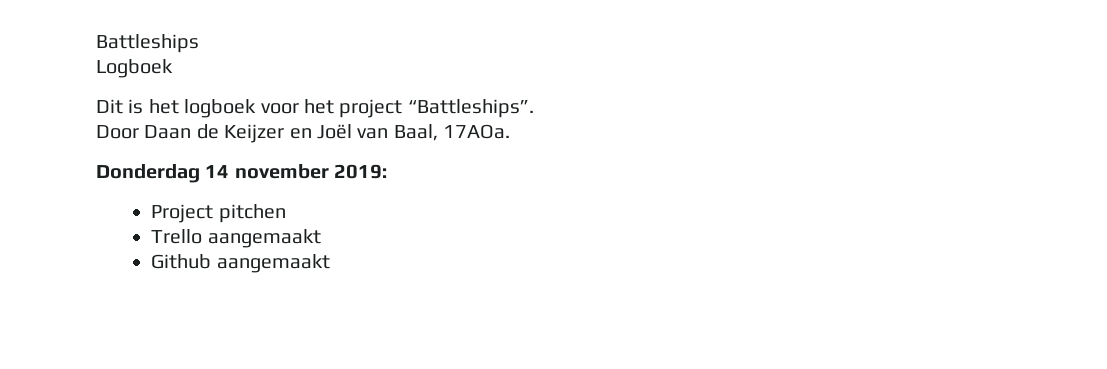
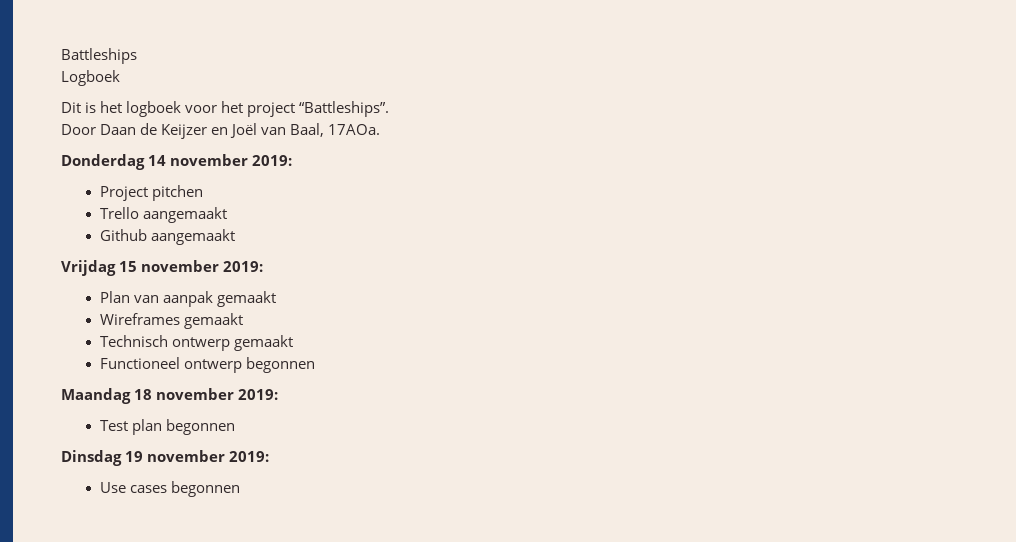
+ Vrijdag 15 november 2019:
+ Plan van aanpak gemaakt
+ Wireframes gemaakt
+ Technisch ontwerp gemaakt
+ Functioneel ontwerp begonnen
+ Maandag 18 november 2019:
+ Test plan begonnen
+ Dinsdag 19 november 2019:
+ Use cases begonnen

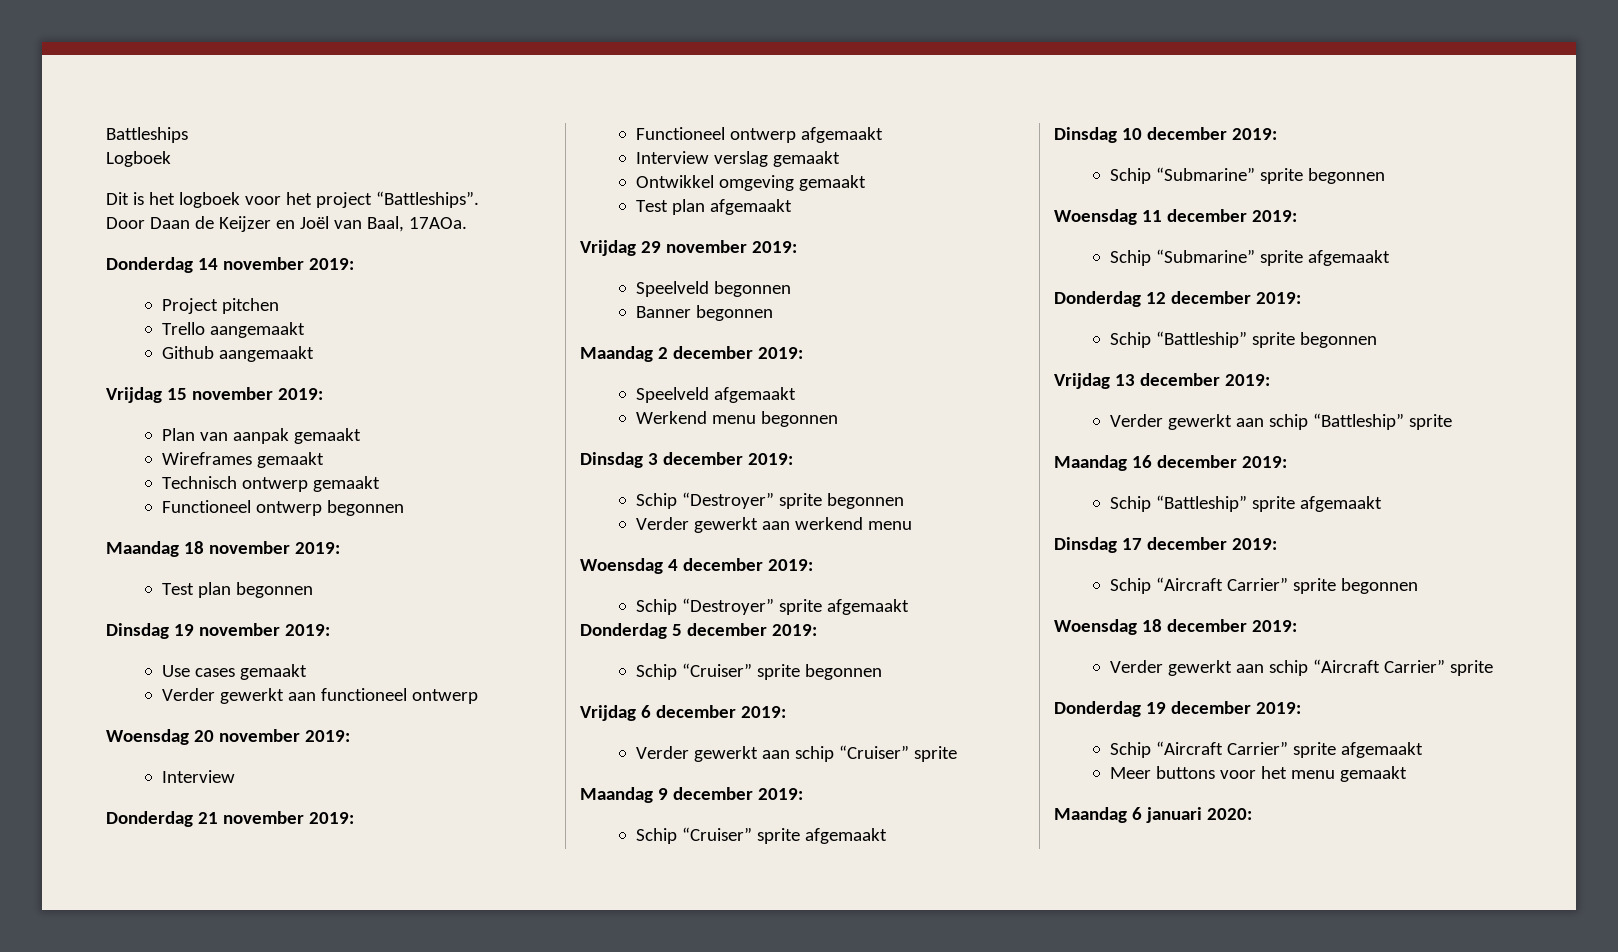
- Use cases begonnen
+ Use cases gemaakt
+ Verder gewerkt aan functioneel ontwerp
+ Woensdag 20 november 2019:
+ Interview
+ Donderdag 21 november 2019:
+ Functioneel ontwerp afgemaakt
+ Interview verslag gemaakt
+ Ontwikkel omgeving gemaakt
+ Test plan afgemaakt
+ Vrijdag 29 november 2019:
+ Speelveld begonnen
+ Banner begonnen
+ Maandag 2 december 2019:
+ Speelveld afgemaakt
+ Werkend menu begonnen
+ Dinsdag 3 december 2019:
+ Schip “Destroyer” sprite begonnen
+ Verder gewerkt aan werkend menu
+ Woensdag 4 december 2019:
+ Schip “Destroyer” sprite afgemaakt
+ Donderdag 5 december 2019:
+ Schip “Cruiser” sprite begonnen
+ Vrijdag 6 december 2019:
+ Verder gewerkt aan schip “Cruiser” sprite
+ Maandag 9 december 2019:
+ Schip “Cruiser” sprite afgemaakt
+ Dinsdag 10 december 2019:
+ Schip “Submarine” sprite begonnen
+ Woensdag 11 december 2019:
+ Schip “Submarine” sprite afgemaakt
+ Donderdag 12 december 2019:
+ Schip “Battleship” sprite begonnen
+ Vrijdag 13 december 2019:
+ Verder gewerkt aan schip “Battleship” sprite
+ Maandag 16 december 2019:
+ Schip “Battleship” sprite afgemaakt
+ Dinsdag 17 december 2019:
+ Schip “Aircraft Carrier” sprite begonnen
+ Woensdag 18 december 2019:
+ Verder gewerkt aan schip “Aircraft Carrier” sprite
+ Donderdag 19 december 2019:
+ Schip “Aircraft Carrier” sprite afgemaakt
+ Meer buttons voor het menu gemaakt
+ Maandag 6 januari 2020:

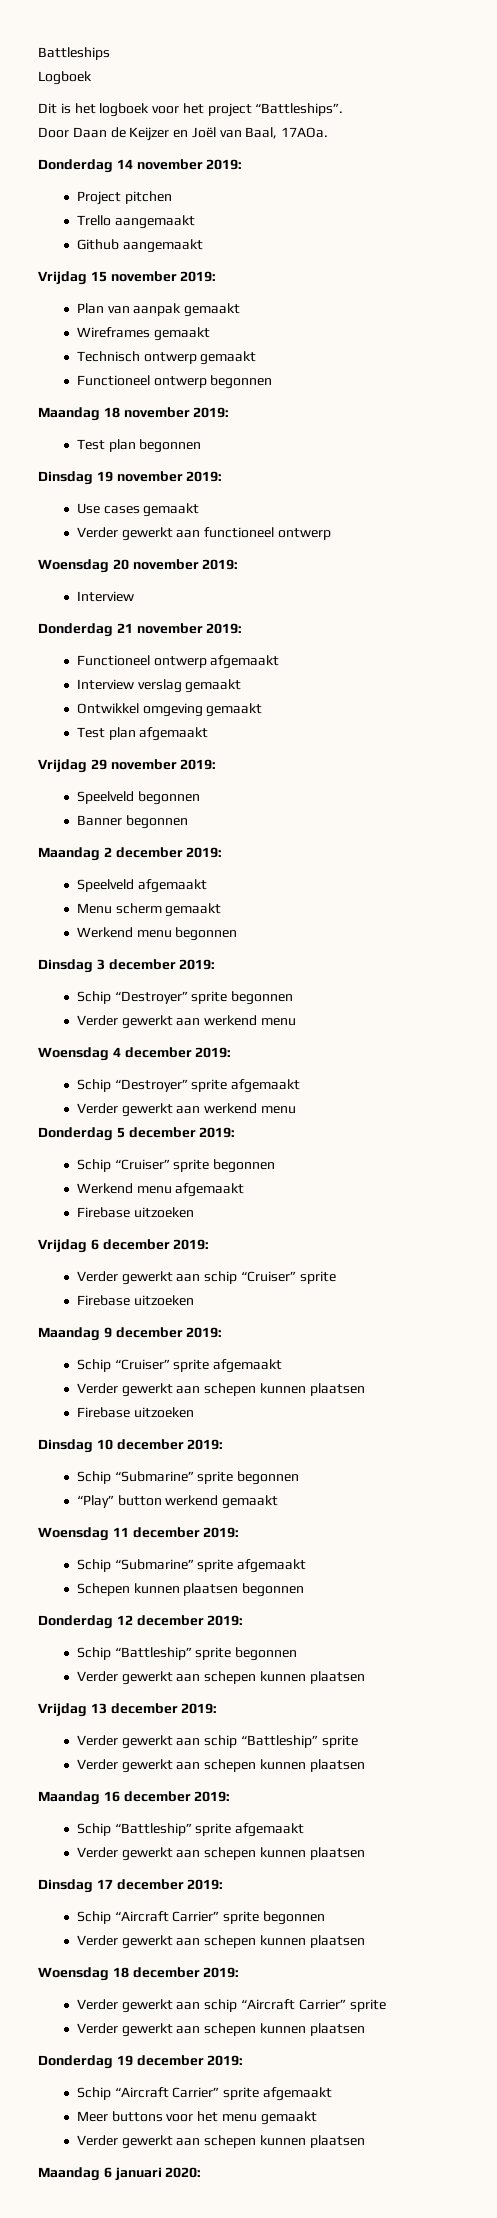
+ Menu scherm gemaakt
  Schip “Destroyer” sprite afgemaakt
+ Verder gewerkt aan werkend menu
+ Werkend menu afgemaakt
+ Firebase uitzoeken
  Verder gewerkt aan schip “Cruiser” sprite
+ Firebase uitzoeken
  Schip “Cruiser” sprite afgemaakt
+ Verder gewerkt aan schepen kunnen plaatsen
+ Firebase uitzoeken
+ “Play” button werkend gemaakt
+ Schepen kunnen plaatsen begonnen
  Schip “Battleship” sprite begonnen
+ Verder gewerkt aan schepen kunnen plaatsen
  Verder gewerkt aan schip “Battleship” sprite
+ Verder gewerkt aan schepen kunnen plaatsen
  Schip “Battleship” sprite afgemaakt
+ Verder gewerkt aan schepen kunnen plaatsen
  Schip “Aircraft Carrier” sprite begonnen
+ Verder gewerkt aan schepen kunnen plaatsen
  Verder gewerkt aan schip “Aircraft Carrier” sprite
+ Verder gewerkt aan schepen kunnen plaatsen
  Meer buttons voor het menu gemaakt
+ Verder gewerkt aan schepen kunnen plaatsen

